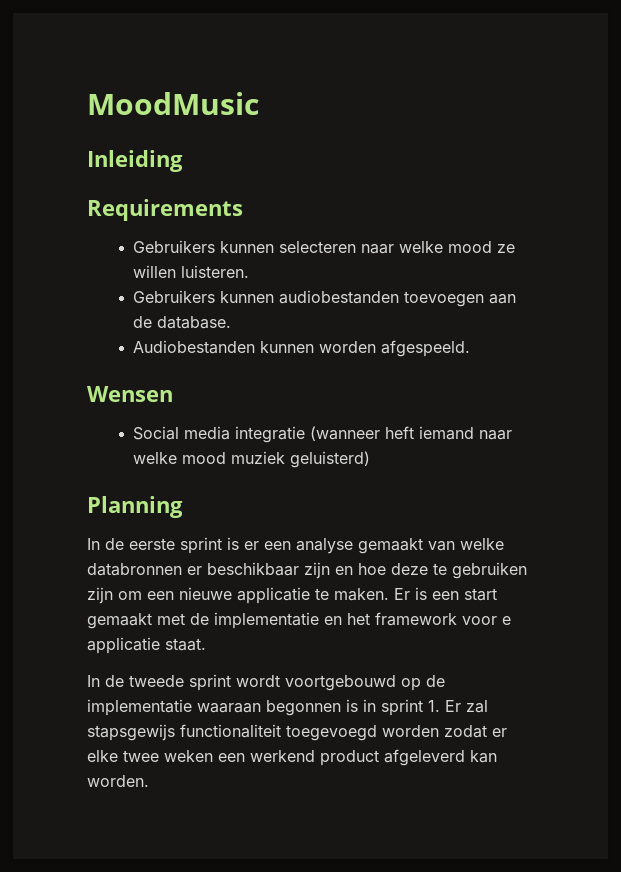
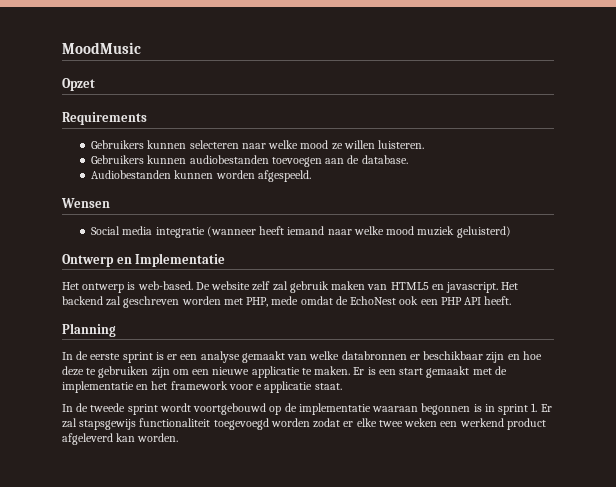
- Inleiding
+ Opzet
- Social media integratie (wanneer heft iemand naar welke mood muziek geluisterd)
+ Social media integratie (wanneer heeft iemand naar welke mood muziek geluisterd)
+ Ontwerp en Implementatie
+ Het ontwerp is web-based. De website zelf zal gebruik maken van HTML5 en javascript. Het backend zal geschreven worden met PHP, mede omdat de EchoNest ook een PHP API heeft.

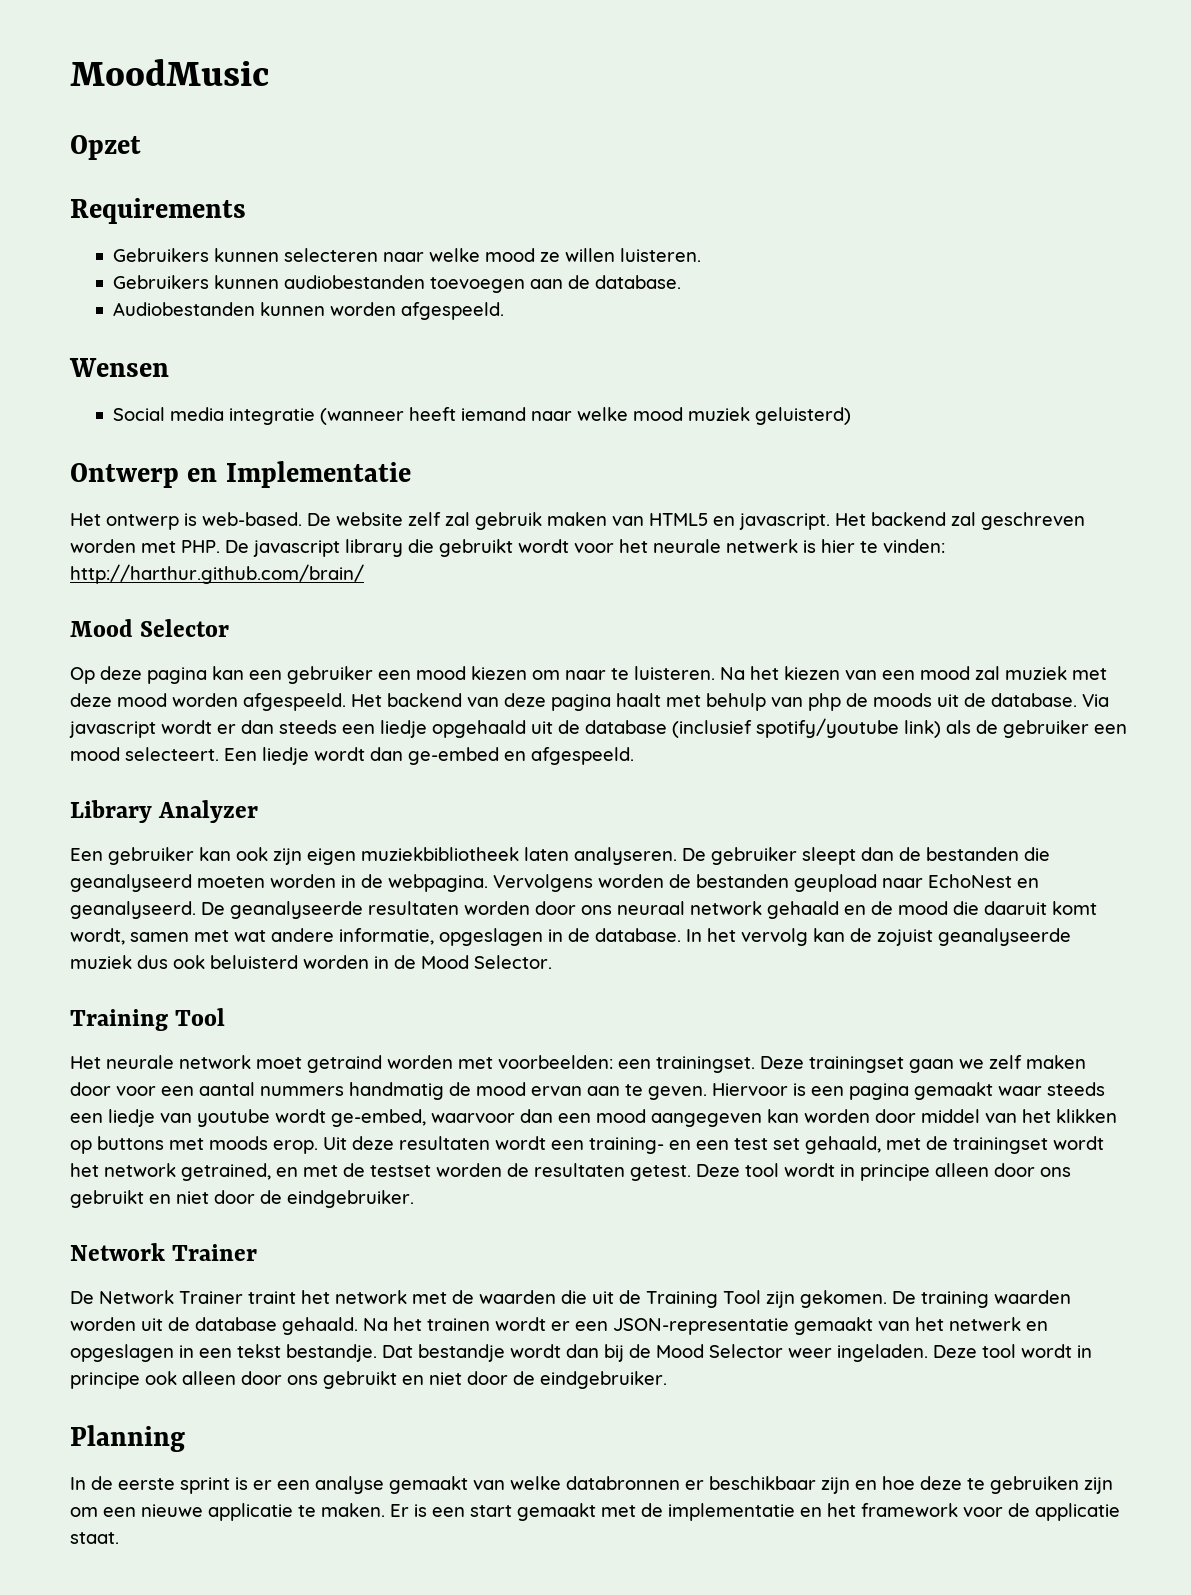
- Het backend zal geschreven worden met PHP, mede omdat de EchoNest ook een PHP API heeft.
+ Het backend zal geschreven worden met PHP. De javascript library die gebruikt wordt voor het neurale netwerk is hier te vinden: http://harthur.github.com/brain/
+ Mood Selector
+ Op deze pagina kan een gebruiker een mood kiezen om naar te luisteren. Na het kiezen van een mood zal muziek met deze mood worden afgespeeld. Het backend van deze pagina haalt met behulp van php de moods uit de database. Via javascript wordt er dan steeds een liedje opgehaald uit de database (inclusief spotify/youtube link) als de gebruiker een mood selecteert. Een liedje wordt dan ge-embed en afgespeeld.
+ Library Analyzer
+ Een gebruiker kan ook zijn eigen muziekbibliotheek laten analyseren. De gebruiker sleept dan de bestanden die geanalyseerd moeten worden in de webpagina. Vervolgens worden de bestanden geupload naar EchoNest en geanalyseerd. De geanalyseerde resultaten worden door ons neuraal network gehaald en de mood die daaruit komt wordt, samen met wat andere informatie, opgeslagen in de database. In het vervolg kan de zojuist geanalyseerde muziek dus ook beluisterd worden in de Mood Selector.
+ Training Tool
+ Het neurale network moet getraind worden met voorbeelden: een trainingset. Deze trainingset gaan we zelf maken door voor een aantal nummers handmatig de mood ervan aan te geven. Hiervoor is een pagina gemaakt waar steeds een liedje van youtube wordt ge-embed, waarvoor dan een mood aangegeven kan worden door middel van het klikken op buttons met moods erop. Uit deze resultaten wordt een training- en een test set gehaald, met de trainingset wordt het network getrained, en met de testset worden de resultaten getest. Deze tool wordt in principe alleen door ons gebruikt en niet door de eindgebruiker.
+ Network Trainer
+ De Network Trainer traint het network met de waarden die uit de Training Tool zijn gekomen. De training waarden worden uit de database gehaald. Na het trainen wordt er een JSON-representatie gemaakt van het netwerk en opgeslagen in een tekst bestandje. Dat bestandje wordt dan bij de Mood Selector weer ingeladen. Deze tool wordt in principe ook alleen door ons gebruikt en niet door de eindgebruiker.
- Er is een start gemaakt met de implementatie en het framework voor e applicatie staat.
+ Er is een start gemaakt met de implementatie en het framework voor de applicatie staat.
- In de tweede sprint wordt voortgebouwd op de implementatie waaraan begonnen is in sprint 1. Er zal stapsgewijs functionaliteit toegevoegd worden zodat er elke twee weken een werkend product afgeleverd kan worden.

